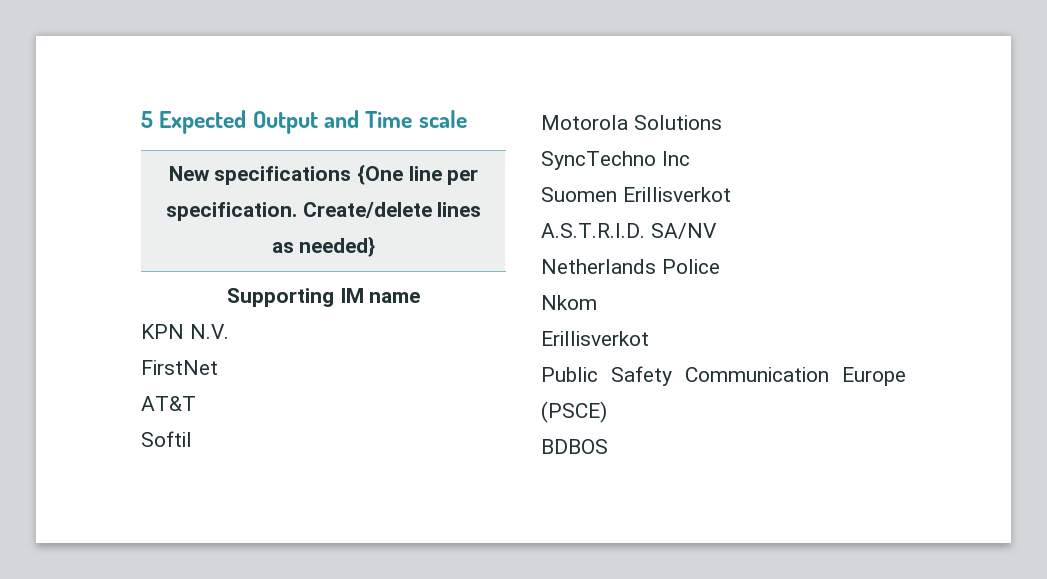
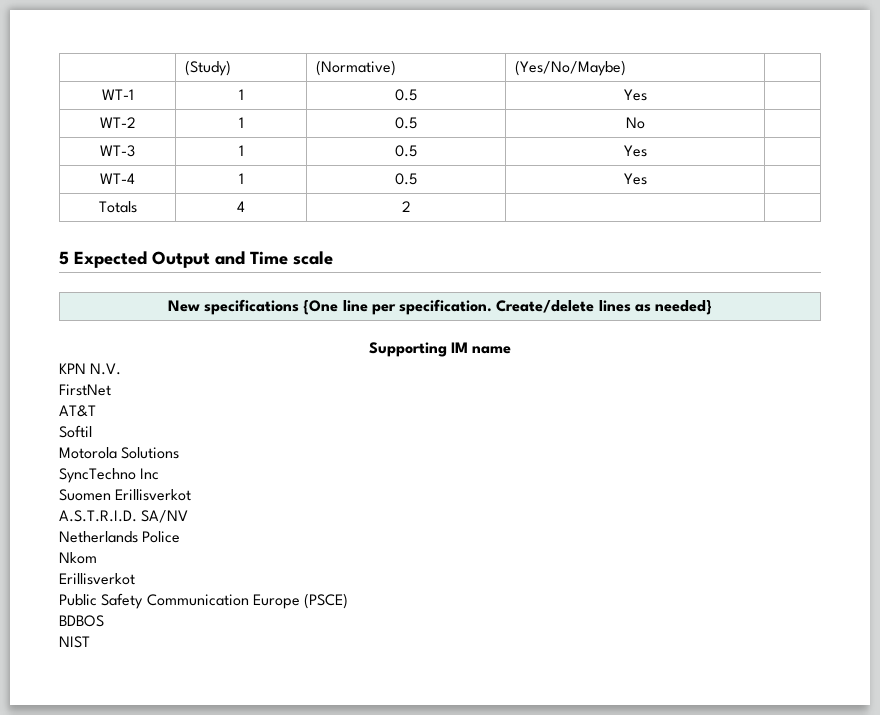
+ | (Study) | (Normative) | (Yes/No/Maybe) |
+ WT-1 | 1 | 0.5 | Yes |
+ WT-2 | 1 | 0.5 | No |
+ WT-3 | 1 | 0.5 | Yes |
+ WT-4 | 1 | 0.5 | Yes |
+ Totals | 4 | 2 | |
+ NIST

